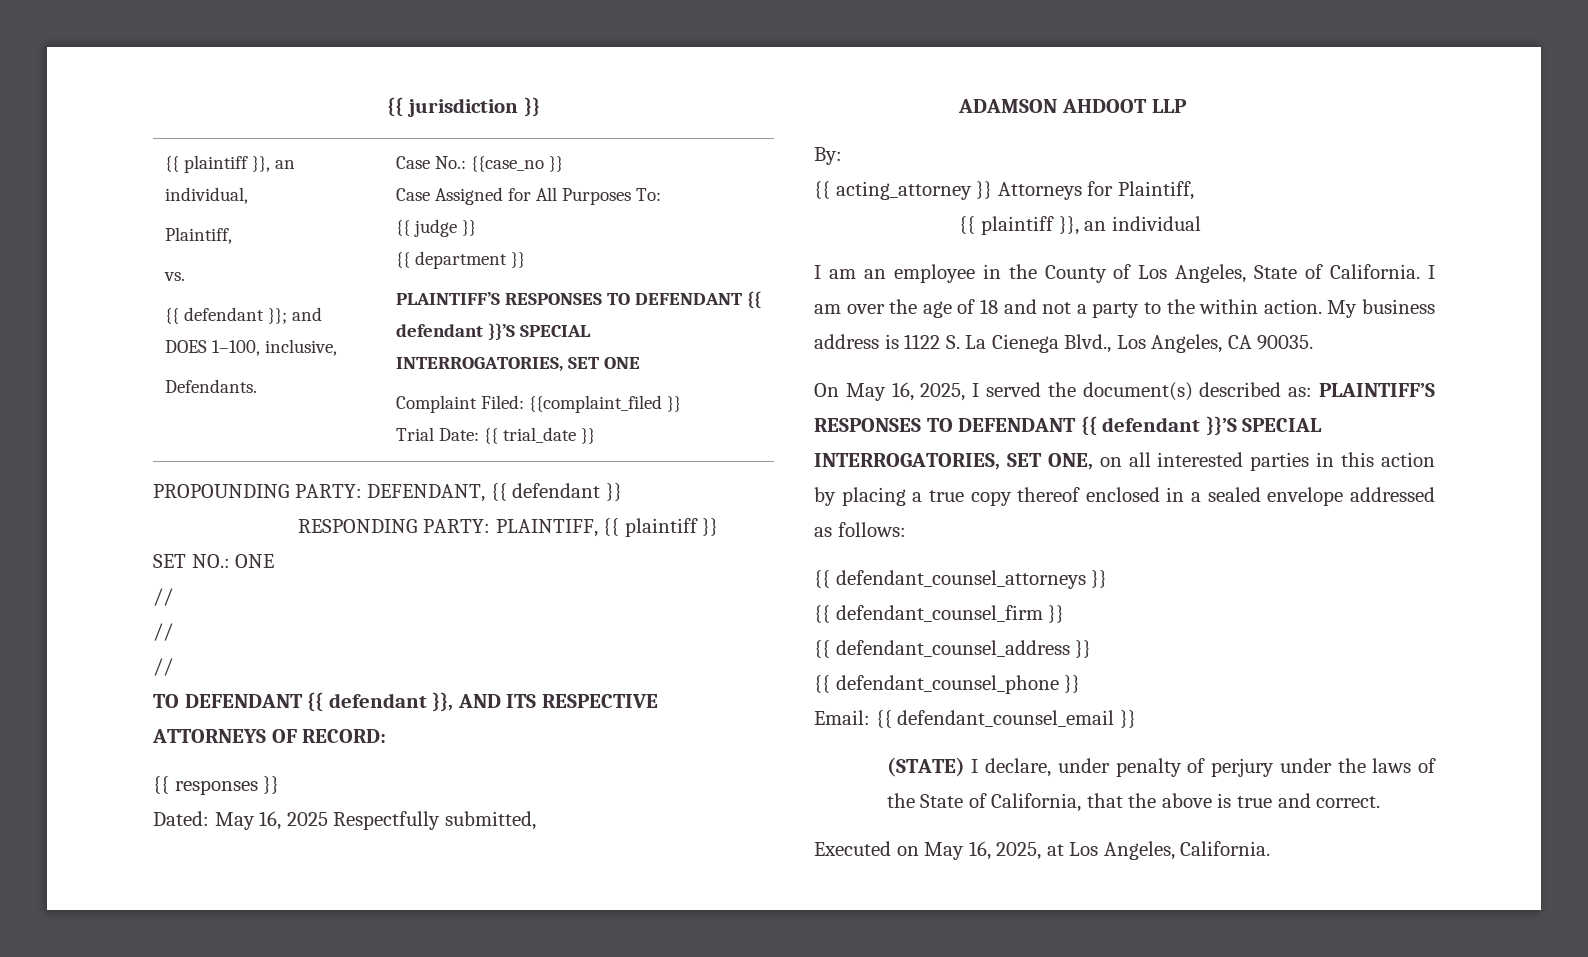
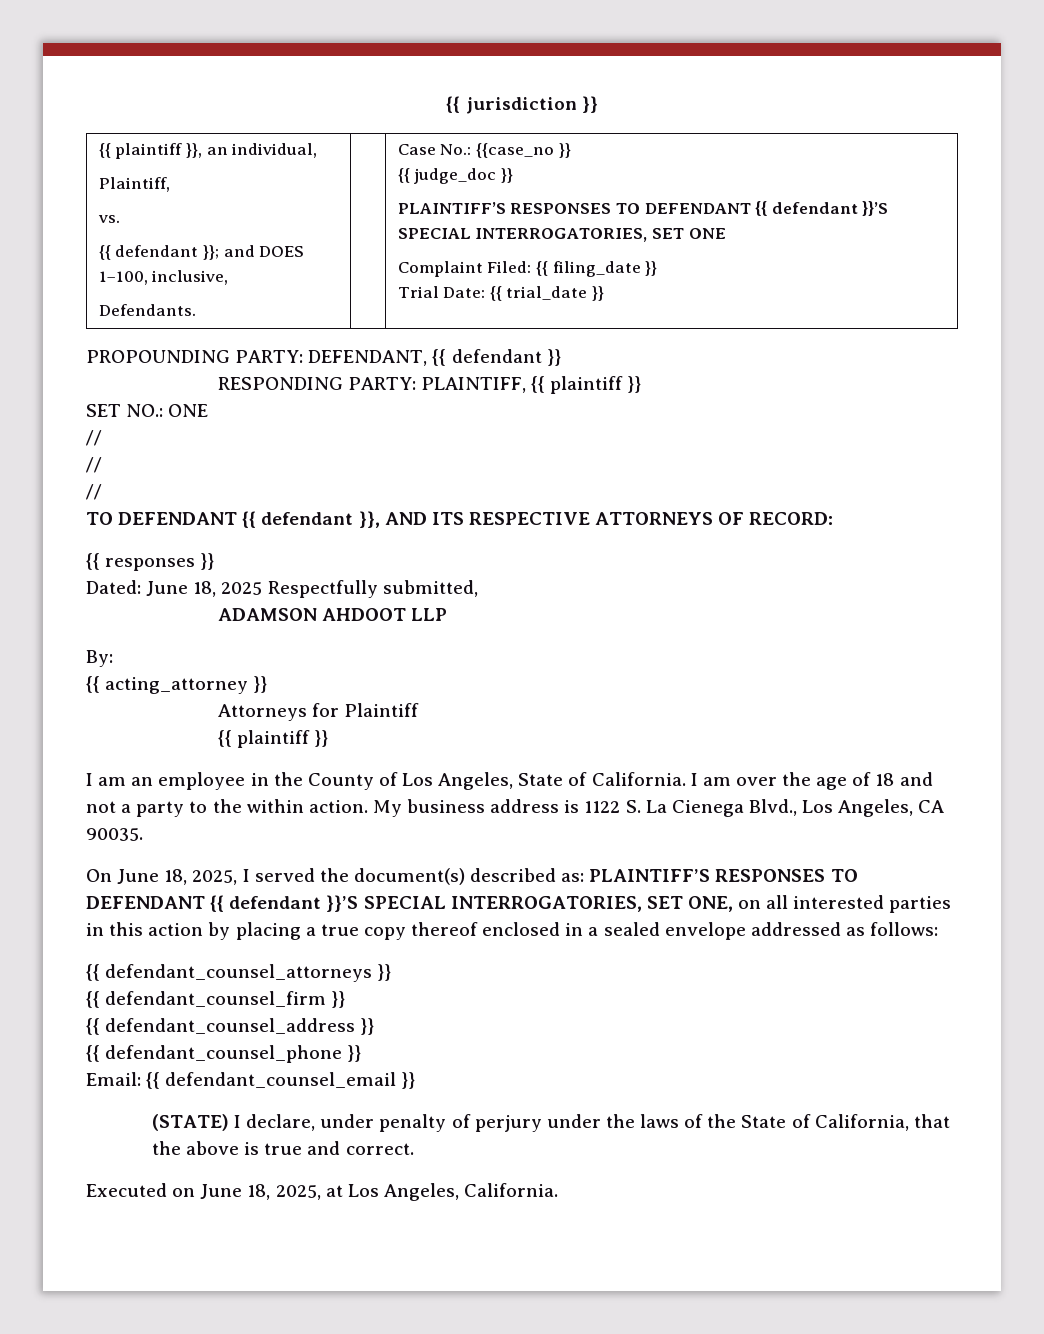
- Case Assigned for All Purposes To:
- {{ judge }}
- {{ department }}
+ {{ judge_doc }}
- Complaint Filed: {{complaint_filed }}
+ Complaint Filed: {{ filing_date }}
- Dated: May 16, 2025 Respectfully submitted,
+ Dated: June 18, 2025 Respectfully submitted,
- {{ acting_attorney }} Attorneys for Plaintiff,
- {{ plaintiff }}, an individual
+ {{ acting_attorney }}
+ Attorneys for Plaintiff
+ {{ plaintiff }}
- On May 16, 2025, I served the document(s) described as: PLAINTIFF’S RESPONSES TO DEFENDANT {{ defendant }}’S SPECIAL INTERROGATORIES, SET ONE, on all interested parties in this action by placing a true copy thereof enclosed in a sealed envelope addressed as follows:
+ On June 18, 2025, I served the document(s) described as: PLAINTIFF’S RESPONSES TO DEFENDANT {{ defendant }}’S SPECIAL INTERROGATORIES, SET ONE, on all interested parties in this action by placing a true copy thereof enclosed in a sealed envelope addressed as follows:
- Executed on May 16, 2025, at Los Angeles, California.
+ Executed on June 18, 2025, at Los Angeles, California.

